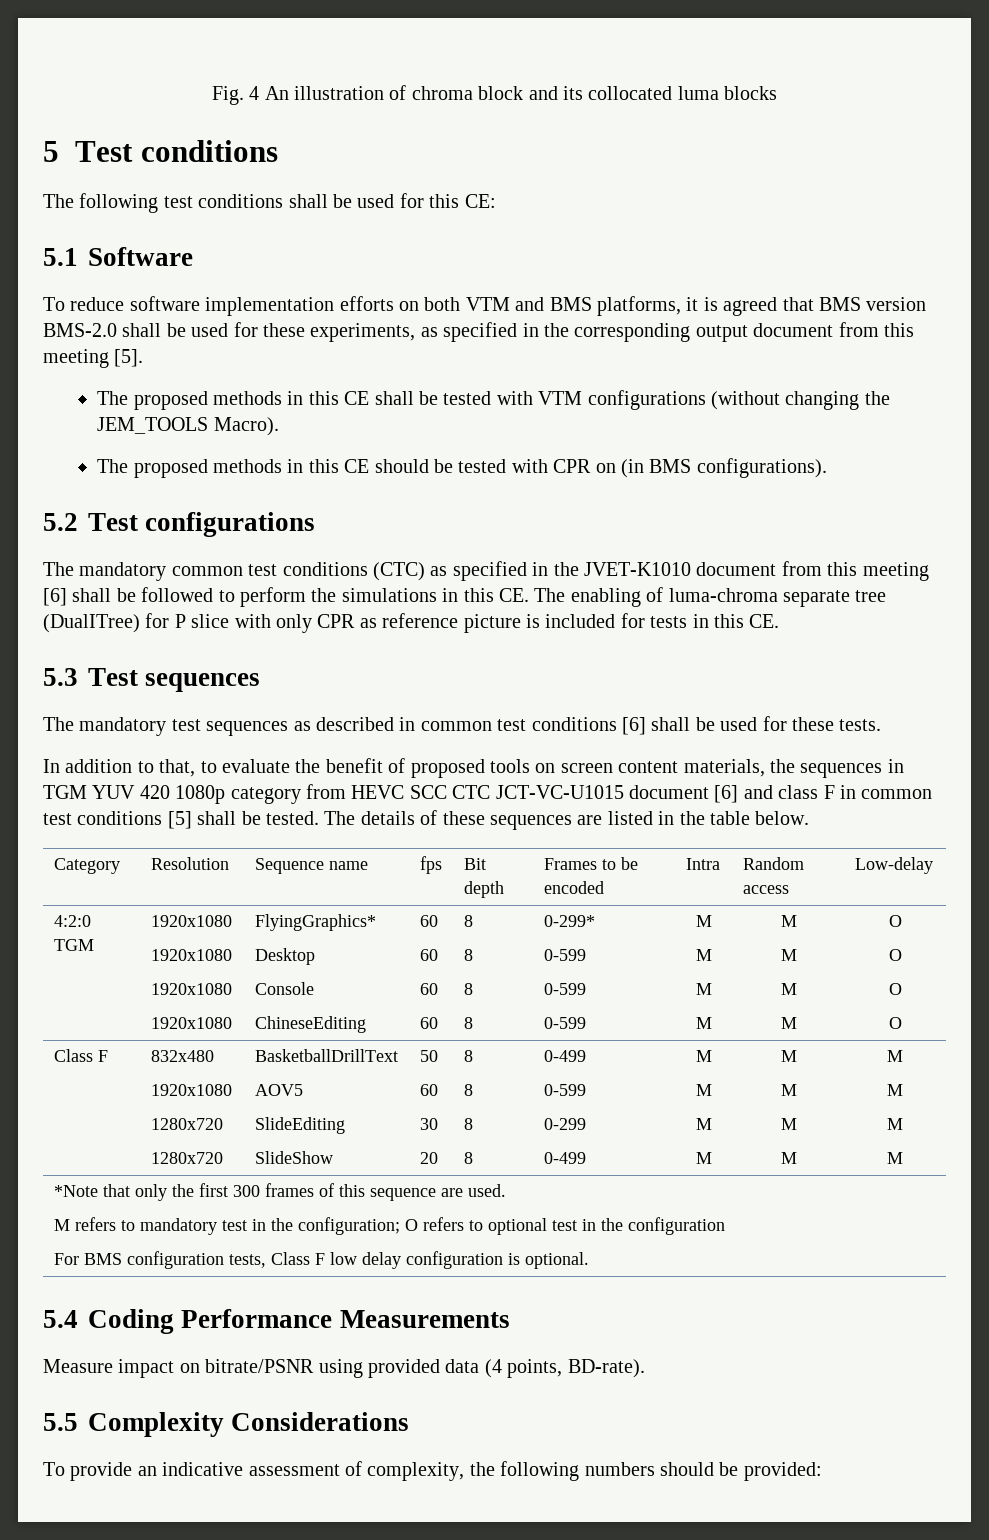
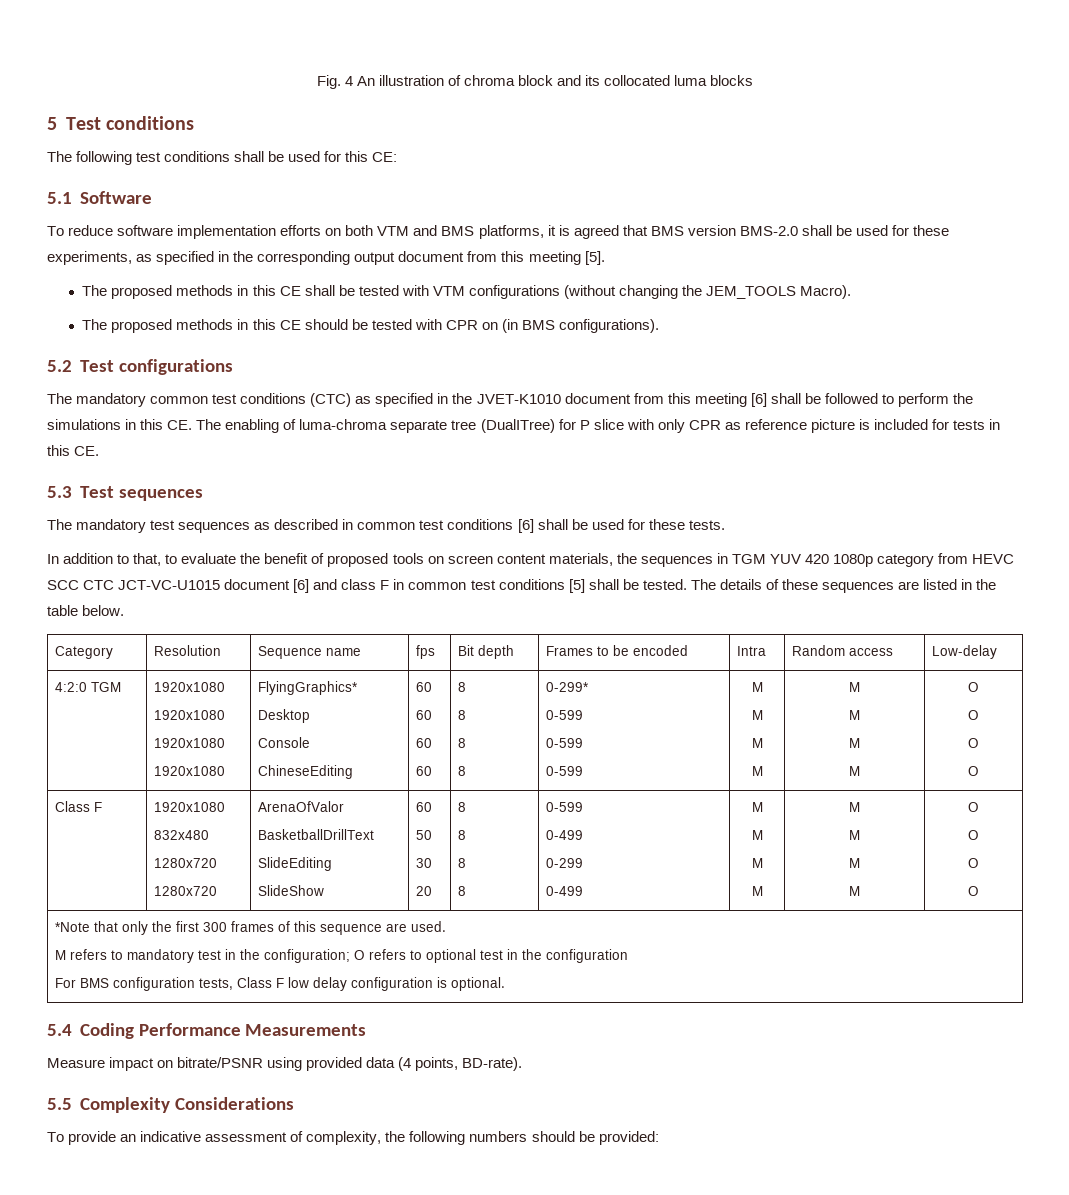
- Class F | 832x480
- 1920x1080
+ Class F | 1920x1080
+ 832x480
  1280x720
- 1280x720 | BasketballDrillText
- AOV5
+ 1280x720 | ArenaOfValor
+ BasketballDrillText
  SlideEditing
- SlideShow | 50
- 60
+ SlideShow | 60
+ 50
  30
  20 | 8
  8
  8
- 8 | 0-499
- 0-599
+ 8 | 0-599
+ 0-499
  0-299
  0-499 | M
  M
  M
  M | M
  M
  M
- M | M
- M
- M
- M
+ M | O
+ O
+ O
+ O

